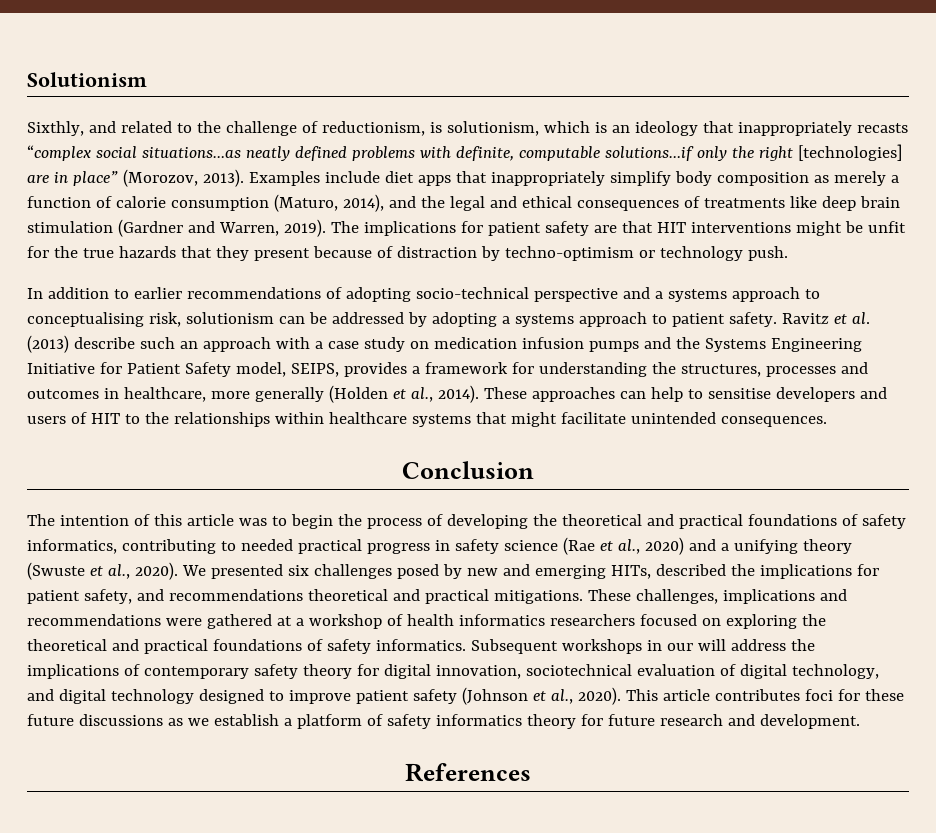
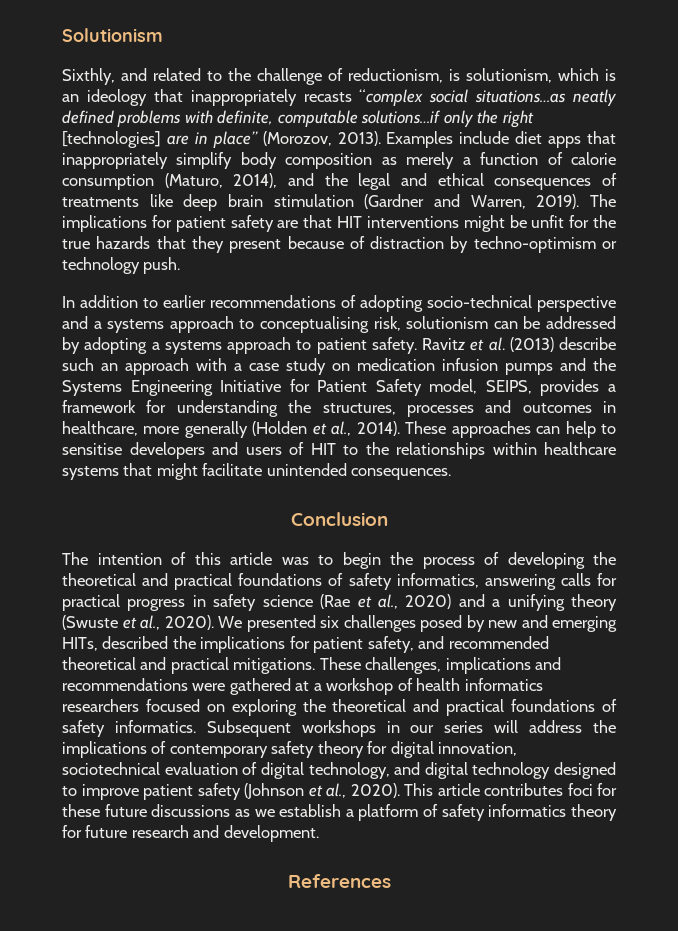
- The intention of this article was to begin the process of developing the theoretical and practical foundations of safety informatics, contributing to needed practical progress in safety science (Rae et al., 2020) and a unifying theory (Swuste et al., 2020).
+ The intention of this article was to begin the process of developing the theoretical and practical foundations of safety informatics, answering calls for practical progress in safety science (Rae et al., 2020) and a unifying theory (Swuste et al., 2020).
- We presented six challenges posed by new and emerging HITs, described the implications for patient safety, and recommendations theoretical and practical mitigations.
+ We presented six challenges posed by new and emerging HITs, described the implications for patient safety, and recommended theoretical and practical mitigations.
- Subsequent workshops in our will address the implications of contemporary safety theory for digital innovation, sociotechnical evaluation of digital technology, and digital technology designed to improve patient safety (Johnson et al., 2020).
+ Subsequent workshops in our series will address the implications of contemporary safety theory for digital innovation, sociotechnical evaluation of digital technology, and digital technology designed to improve patient safety (Johnson et al., 2020).

